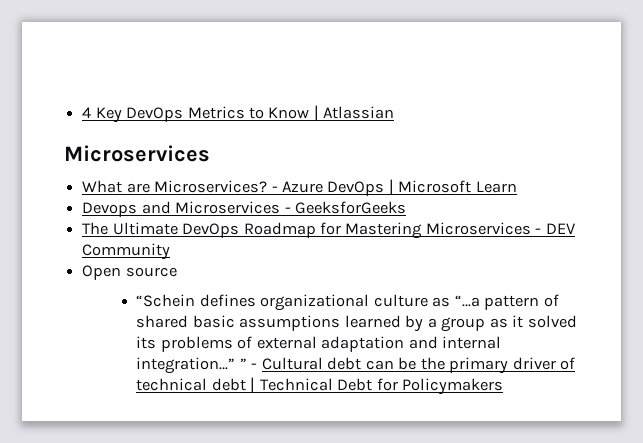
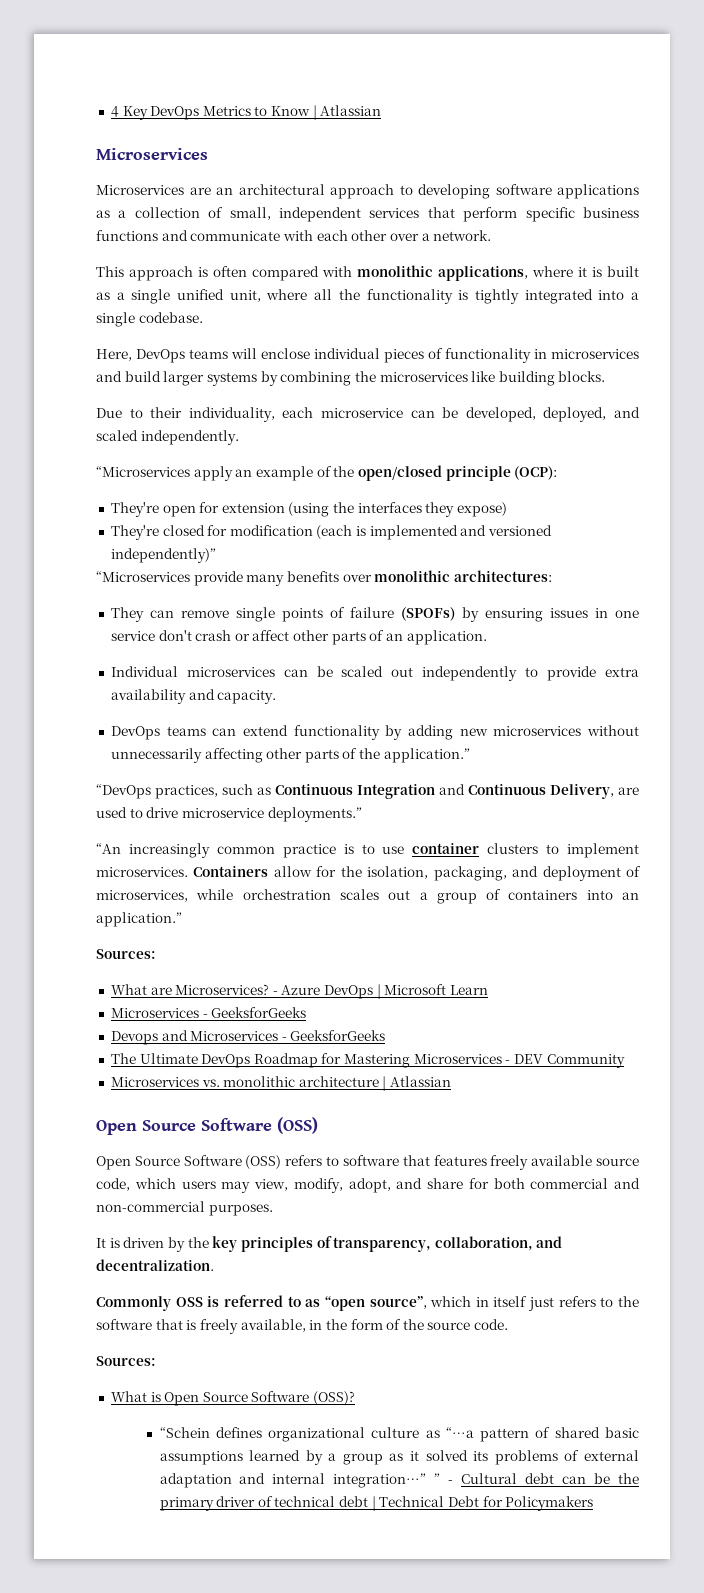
+ Microservices are an architectural approach to developing software applications as a collection of small, independent services that perform specific business functions and communicate with each other over a network.
+ This approach is often compared with monolithic applications, where it is built as a single unified unit, where all the functionality is tightly integrated into a single codebase.
+ Here, DevOps teams will enclose individual pieces of functionality in microservices and build larger systems by combining the microservices like building blocks.
+ Due to their individuality, each microservice can be developed, deployed, and scaled independently.
+ “Microservices apply an example of the open/closed principle (OCP):
+ They're open for extension (using the interfaces they expose)
+ They're closed for modification (each is implemented and versioned independently)”
+ “Microservices provide many benefits over monolithic architectures:
+ They can remove single points of failure (SPOFs) by ensuring issues in one service don't crash or affect other parts of an application.
+ Individual microservices can be scaled out independently to provide extra availability and capacity.
+ DevOps teams can extend functionality by adding new microservices without unnecessarily affecting other parts of the application.”
+ “DevOps practices, such as Continuous Integration and Continuous Delivery, are used to drive microservice deployments.”
+ “An increasingly common practice is to use container clusters to implement microservices. Containers allow for the isolation, packaging, and deployment of microservices, while orchestration scales out a group of containers into an application.”
+ Sources:
  - Azure DevOps | Microsoft Learn
+ Microservices - GeeksforGeeks
- Open source
+ Microservices vs. monolithic architecture | Atlassian
+ Open Source Software (OSS)
+ Open Source Software (OSS) refers to software that features freely available source code, which users may view, modify, adopt, and share for both commercial and non-commercial purposes.
+ It is driven by the key principles of transparency, collaboration, and decentralization.
+ Commonly OSS is referred to as “open source”, which in itself just refers to the software that is freely available, in the form of the source code.
+ Sources:
+ What is Open Source Software (OSS)?

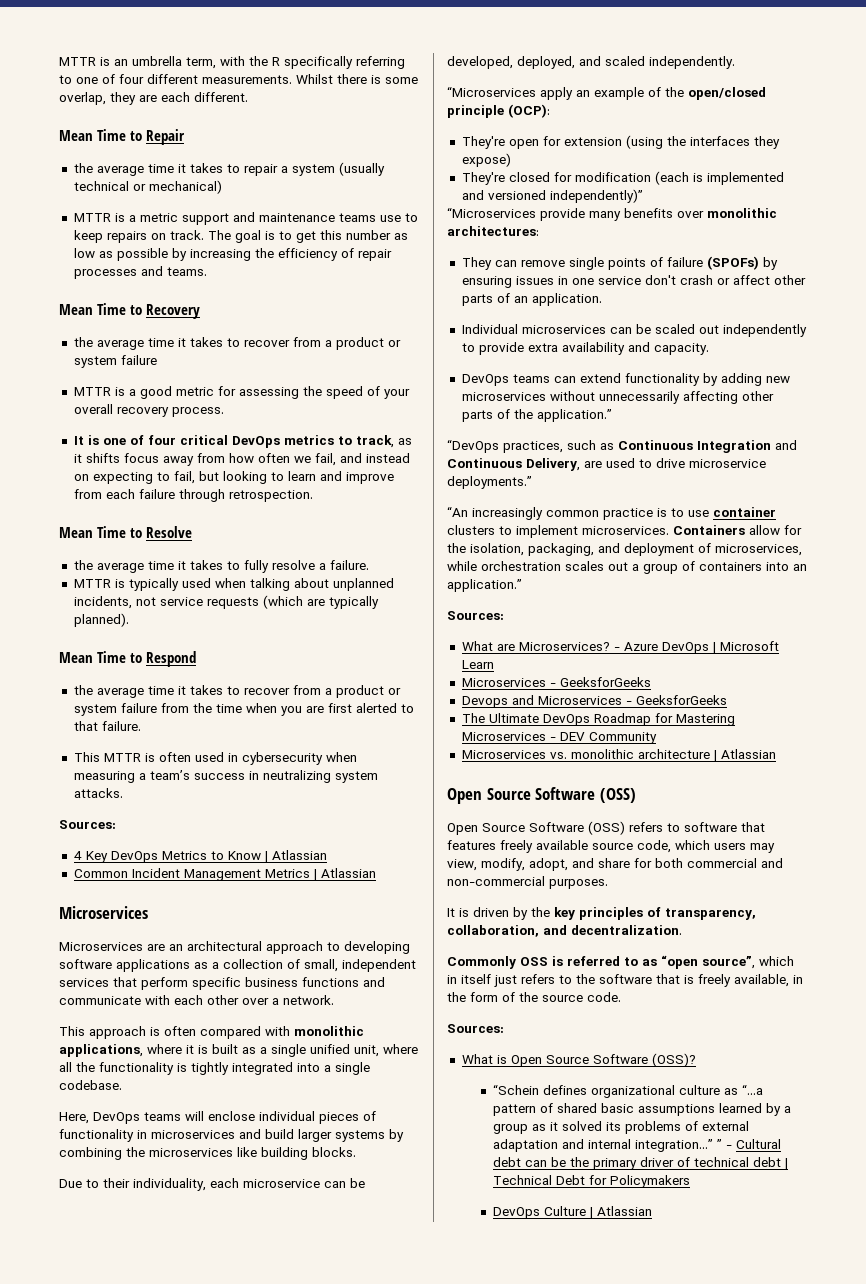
+ MTTR is an umbrella term, with the R specifically referring to one of four different measurements. Whilst there is some overlap, they are each different.
+ Mean Time to Repair
+ the average time it takes to repair a system (usually technical or mechanical)
+ MTTR is a metric support and maintenance teams use to keep repairs on track. The goal is to get this number as low as possible by increasing the efficiency of repair processes and teams.
+ Mean Time to Recovery
+ the average time it takes to recover from a product or system failure
+ MTTR is a good metric for assessing the speed of your overall recovery process.
+ It is one of four critical DevOps metrics to track, as it shifts focus away from how often we fail, and instead on expecting to fail, but looking to learn and improve from each failure through retrospection.
+ Mean Time to Resolve
+ the average time it takes to fully resolve a failure.
+ MTTR is typically used when talking about unplanned incidents, not service requests (which are typically planned).
+ Mean Time to Respond
+ the average time it takes to recover from a product or system failure from the time when you are first alerted to that failure.
+ This MTTR is often used in cybersecurity when measuring a team’s success in neutralizing system attacks.
+ Sources:
+ Common Incident Management Metrics | Atlassian
+ DevOps Culture | Atlassian

